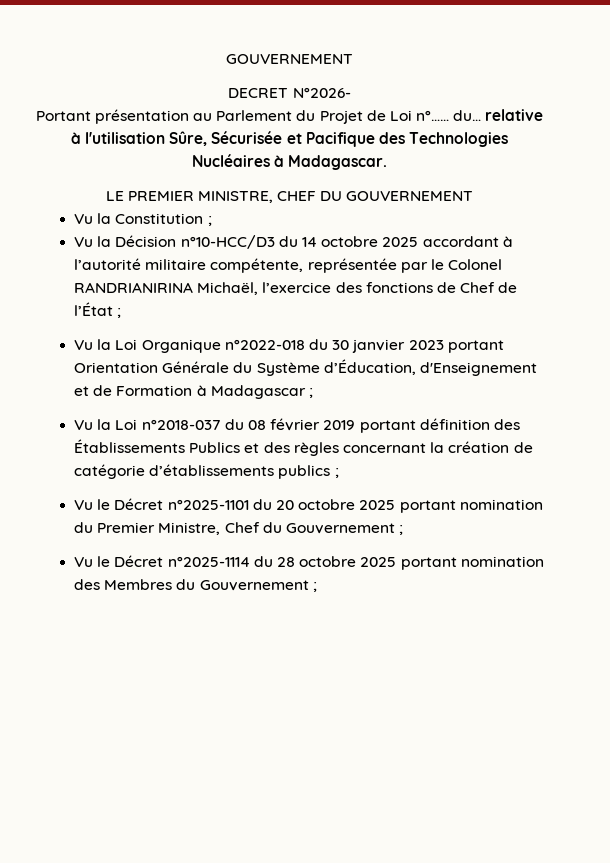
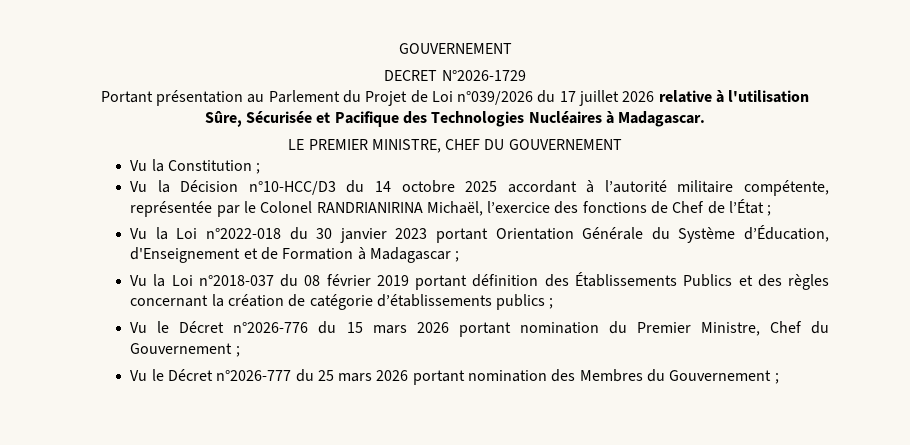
- DECRET N°2026-
+ DECRET N°2026-1729
- Portant présentation au Parlement du Projet de Loi n°…… du… relative à l'utilisation Sûre, Sécurisée et Pacifique des Technologies Nucléaires à Madagascar.
+ Portant présentation au Parlement du Projet de Loi n°039/2026 du 17 juillet 2026 relative à l'utilisation Sûre, Sécurisée et Pacifique des Technologies Nucléaires à Madagascar.
- Vu la Loi Organique n°2022-018 du 30 janvier 2023 portant Orientation Générale du Système d’Éducation, d'Enseignement et de Formation à Madagascar ;
+ Vu la Loi n°2022-018 du 30 janvier 2023 portant Orientation Générale du Système d’Éducation, d'Enseignement et de Formation à Madagascar ;
- Vu le Décret n°2025-1101 du 20 octobre 2025 portant nomination du Premier Ministre, Chef du Gouvernement ;
+ Vu le Décret n°2026-776 du 15 mars 2026 portant nomination du Premier Ministre, Chef du Gouvernement ;
- Vu le Décret n°2025-1114 du 28 octobre 2025 portant nomination des Membres du Gouvernement ;
+ Vu le Décret n°2026-777 du 25 mars 2026 portant nomination des Membres du Gouvernement ;

